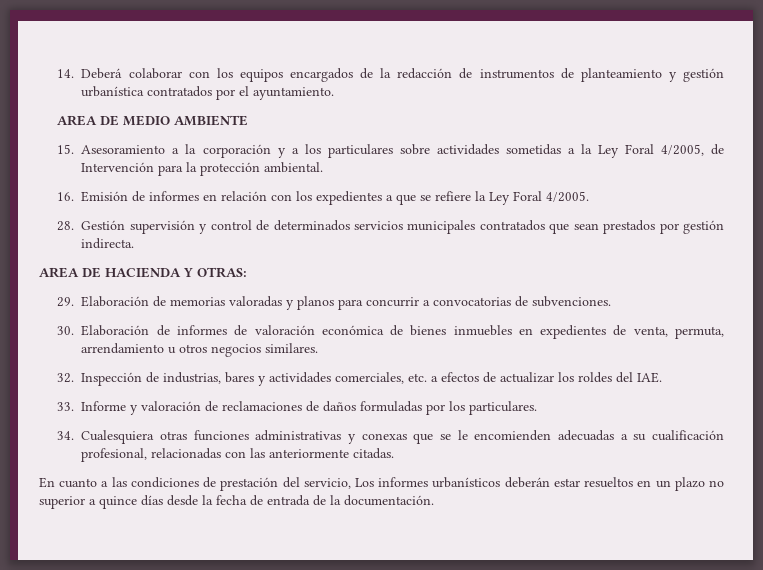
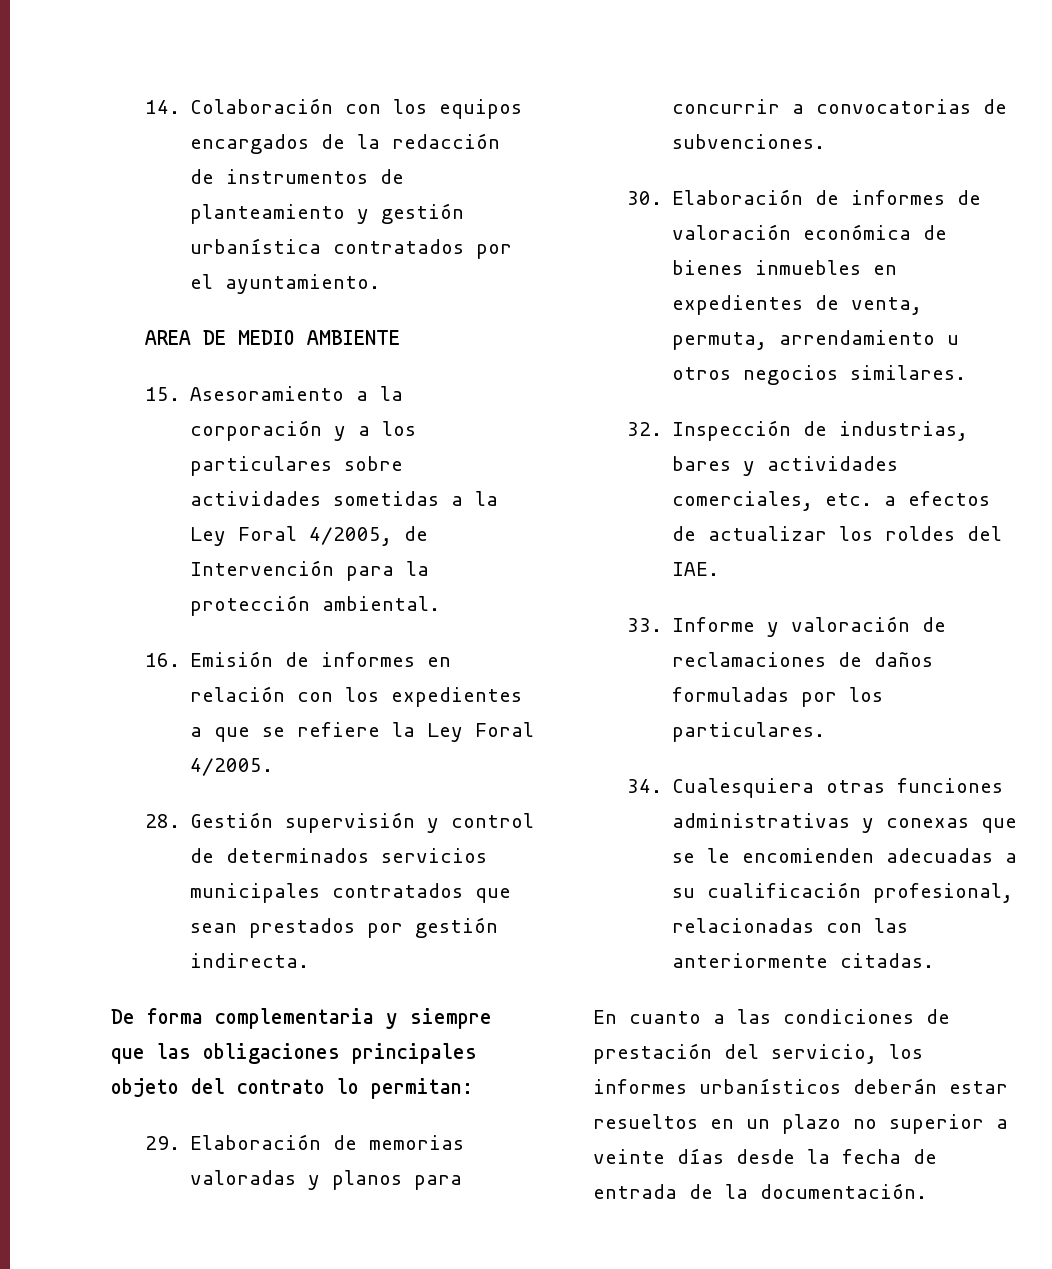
- 14. Deberá colaborar con los equipos encargados de la redacción de instrumentos de planteamiento y gestión urbanística contratados por el ayuntamiento.
+ 14. Colaboración con los equipos encargados de la redacción de instrumentos de planteamiento y gestión urbanística contratados por el ayuntamiento.
- AREA DE HACIENDA Y OTRAS:
+ De forma complementaria y siempre que las obligaciones principales objeto del contrato lo permitan:
- En cuanto a las condiciones de prestación del servicio, Los informes urbanísticos deberán estar resueltos en un plazo no superior a quince días desde la fecha de entrada de la documentación.
+ En cuanto a las condiciones de prestación del servicio, los informes urbanísticos deberán estar resueltos en un plazo no superior a veinte días desde la fecha de entrada de la documentación.

